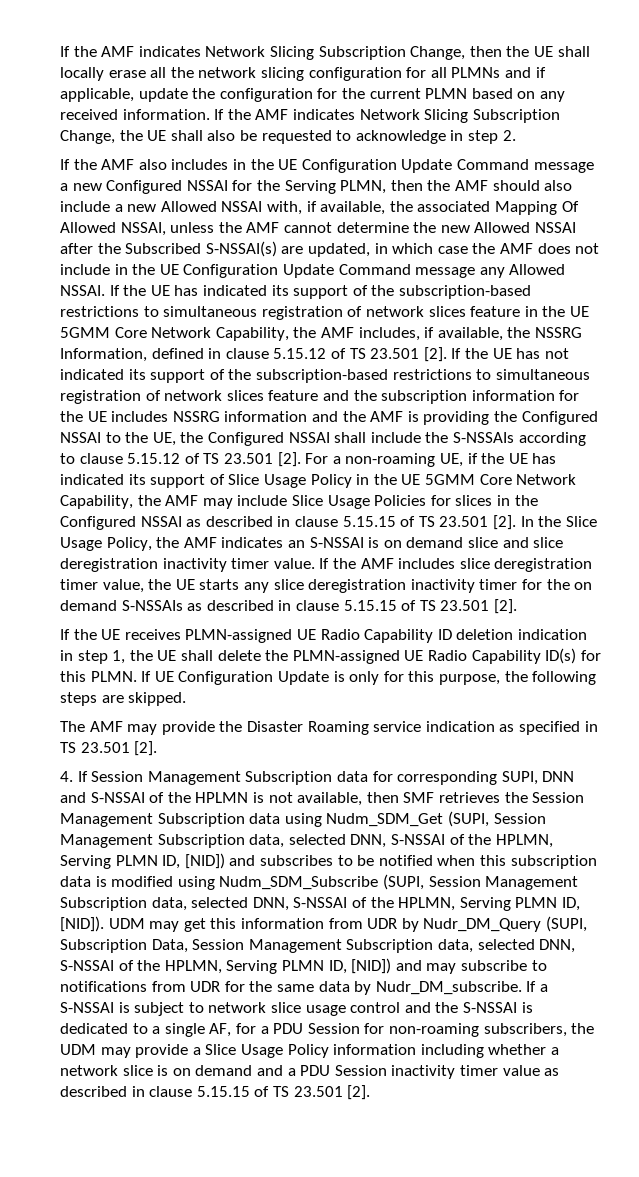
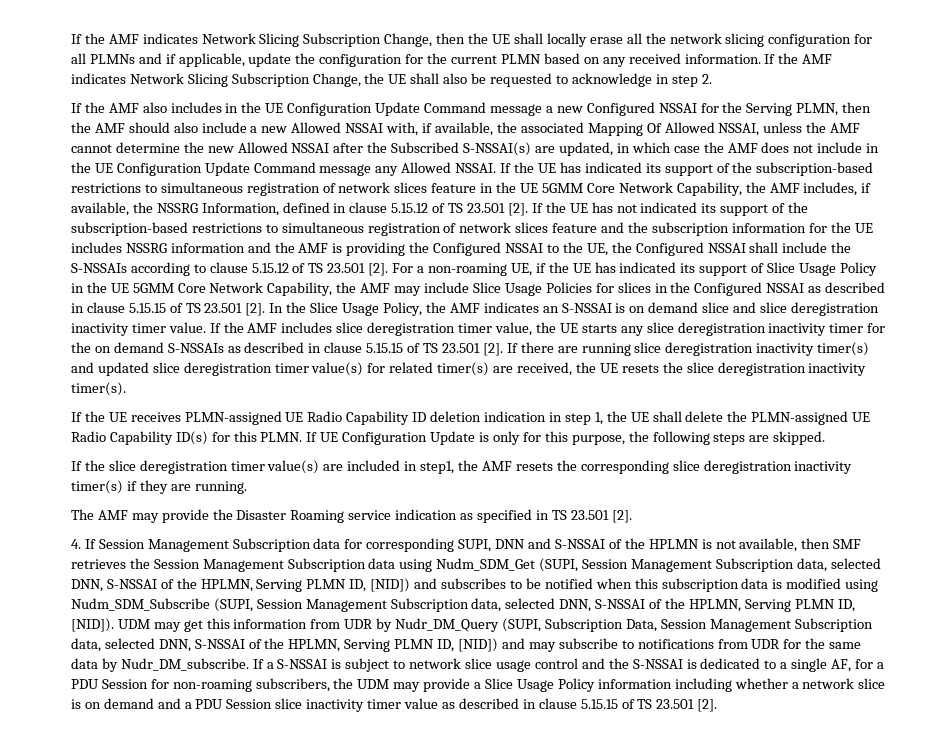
+ If there are running slice deregistration inactivity timer(s) and updated slice deregistration timer value(s) for related timer(s) are received, the UE resets the slice deregistration inactivity timer(s).
+ If the slice deregistration timer value(s) are included in step1, the AMF resets the corresponding slice deregistration inactivity timer(s) if they are running.
- If a S-NSSAI is subject to network slice usage control and the S-NSSAI is dedicated to a single AF, for a PDU Session for non-roaming subscribers, the UDM may provide a Slice Usage Policy information including whether a network slice is on demand and a PDU Session inactivity timer value as described in clause 5.15.15 of TS 23.501 [2].
+ If a S-NSSAI is subject to network slice usage control and the S-NSSAI is dedicated to a single AF, for a PDU Session for non-roaming subscribers, the UDM may provide a Slice Usage Policy information including whether a network slice is on demand and a PDU Session slice inactivity timer value as described in clause 5.15.15 of TS 23.501 [2].

